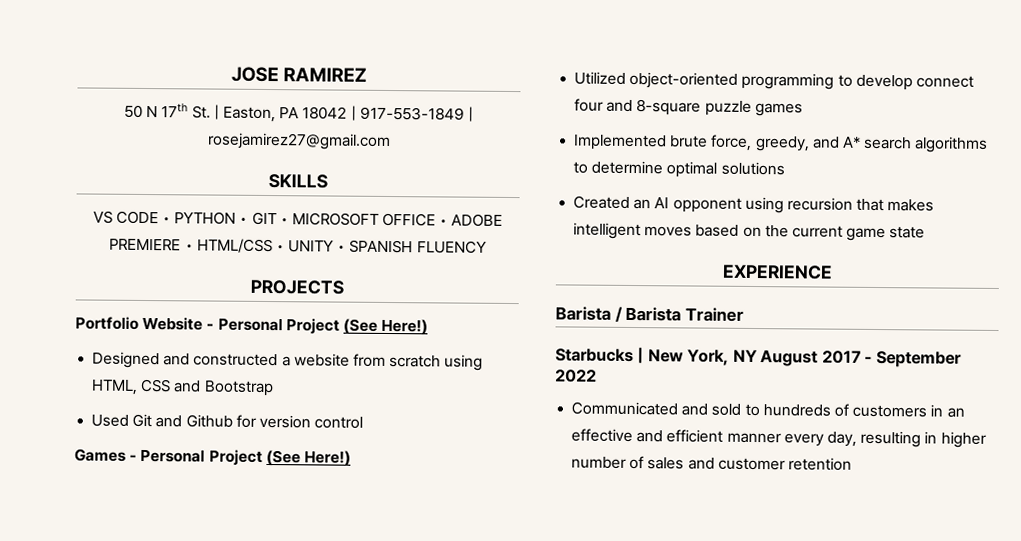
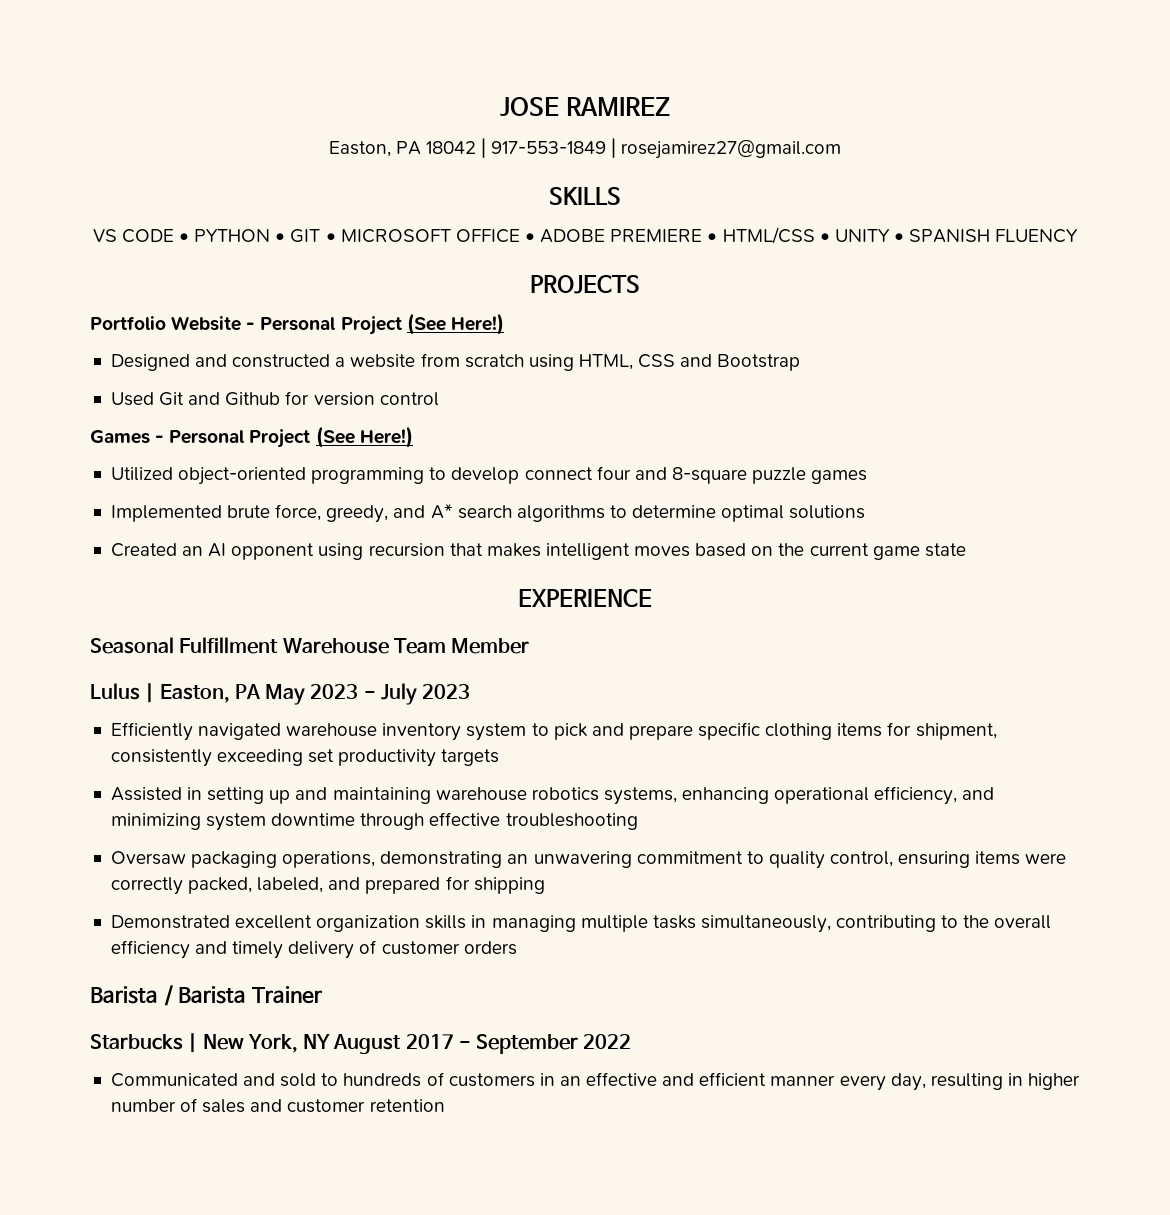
- 50 N 17th St. | Easton, PA 18042 | 917-553-1849 | rosejamirez27@gmail.com
+ Easton, PA 18042 | 917-553-1849 | rosejamirez27@gmail.com
+ Seasonal Fulfillment Warehouse Team Member
+ Lulus | Easton, PA May 2023 - July 2023
+ Efficiently navigated warehouse inventory system to pick and prepare specific clothing items for shipment, consistently exceeding set productivity targets
+ Assisted in setting up and maintaining warehouse robotics systems, enhancing operational efficiency, and minimizing system downtime through effective troubleshooting
+ Oversaw packaging operations, demonstrating an unwavering commitment to quality control, ensuring items were correctly packed, labeled, and prepared for shipping
+ Demonstrated excellent organization skills in managing multiple tasks simultaneously, contributing to the overall efficiency and timely delivery of customer orders

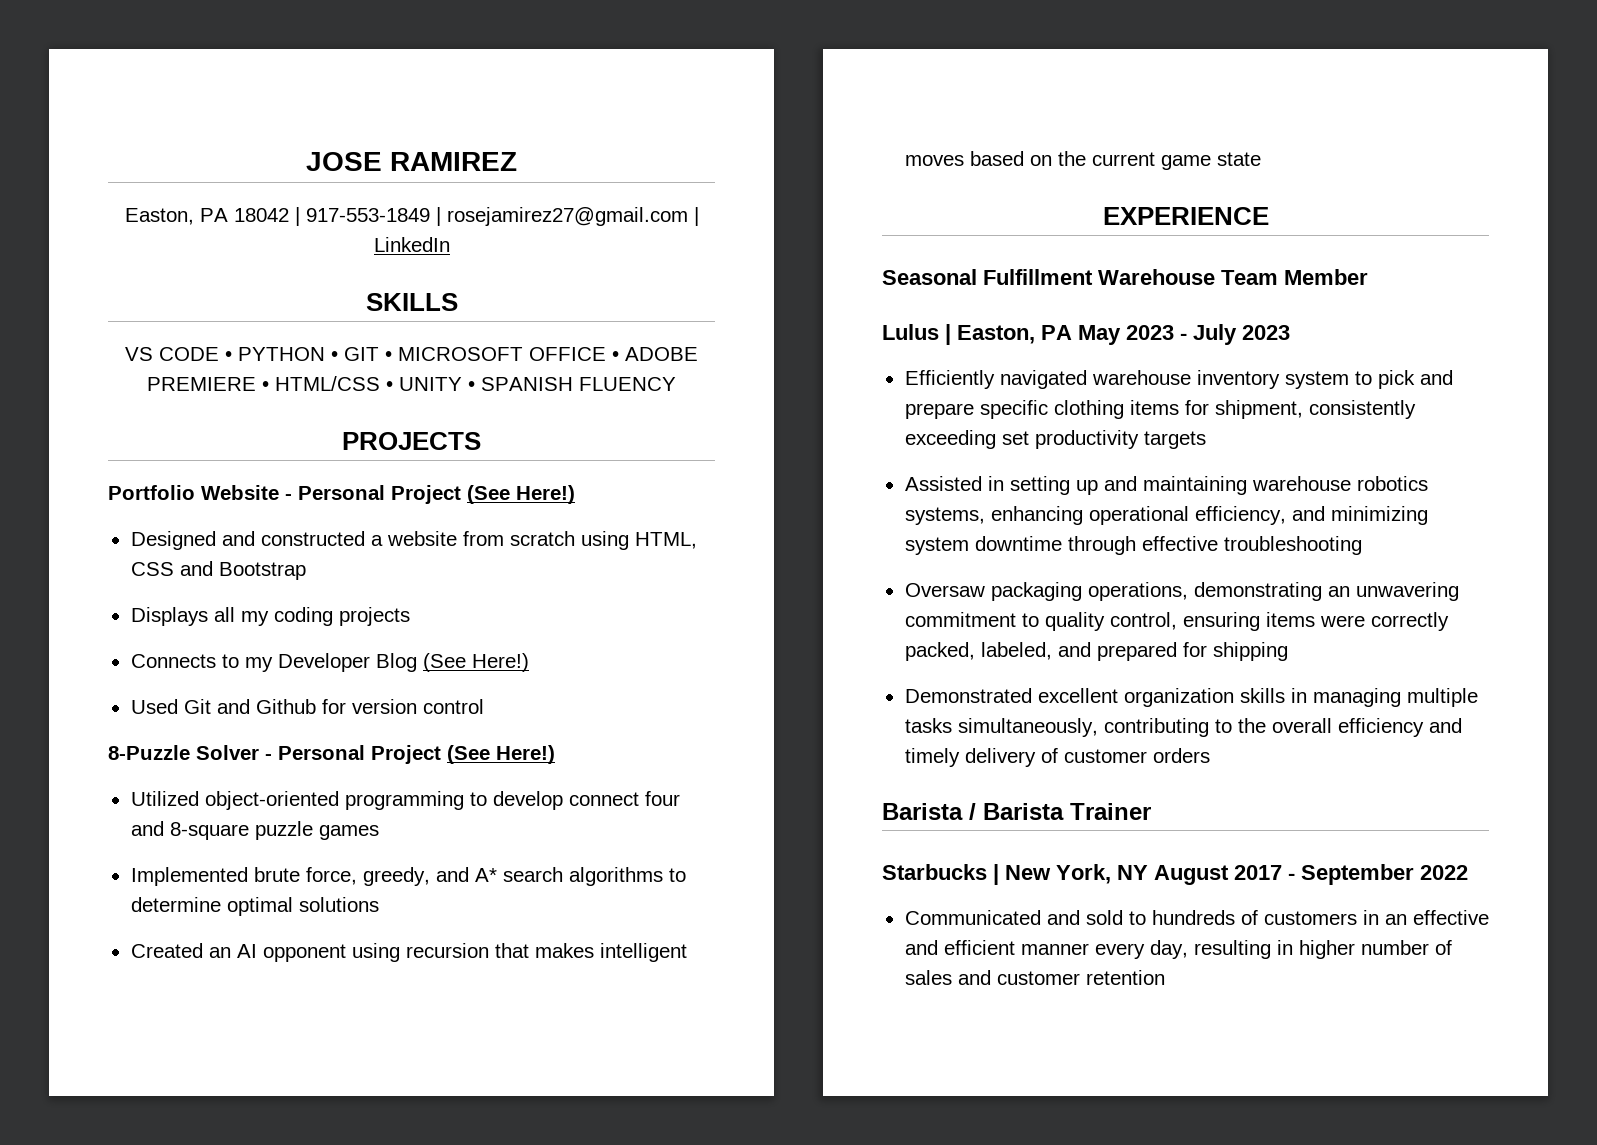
- Easton, PA 18042 | 917-553-1849 | rosejamirez27@gmail.com
+ Easton, PA 18042 | 917-553-1849 | rosejamirez27@gmail.com | LinkedIn
+ Displays all my coding projects
+ Connects to my Developer Blog (See Here!)
- Games - Personal Project (See Here!)
+ 8-Puzzle Solver - Personal Project (See Here!)

